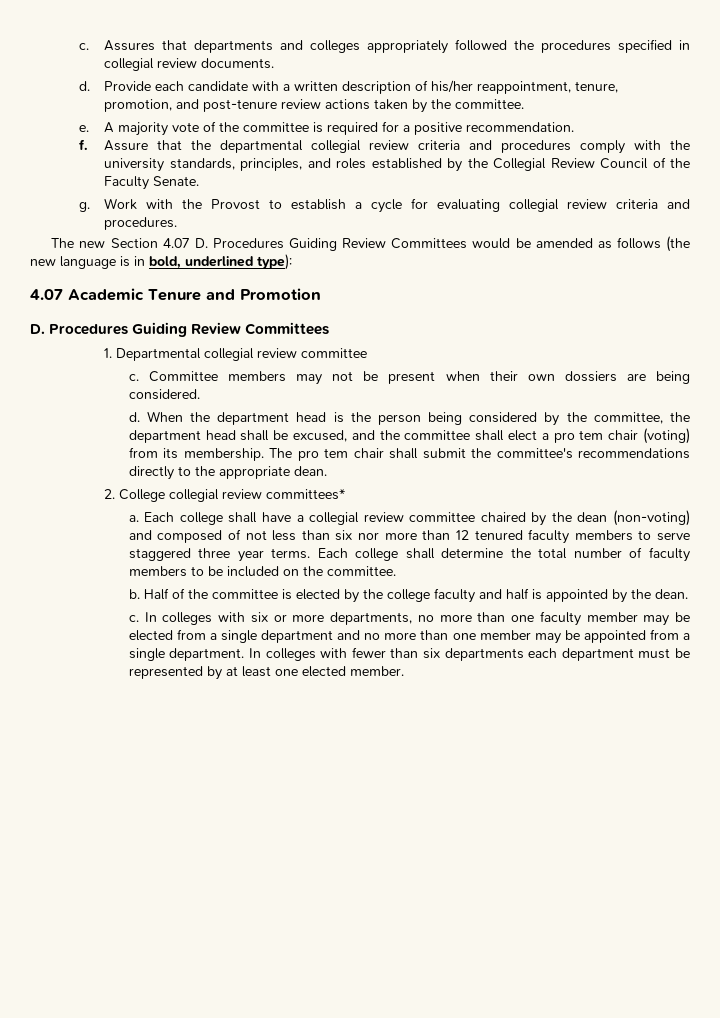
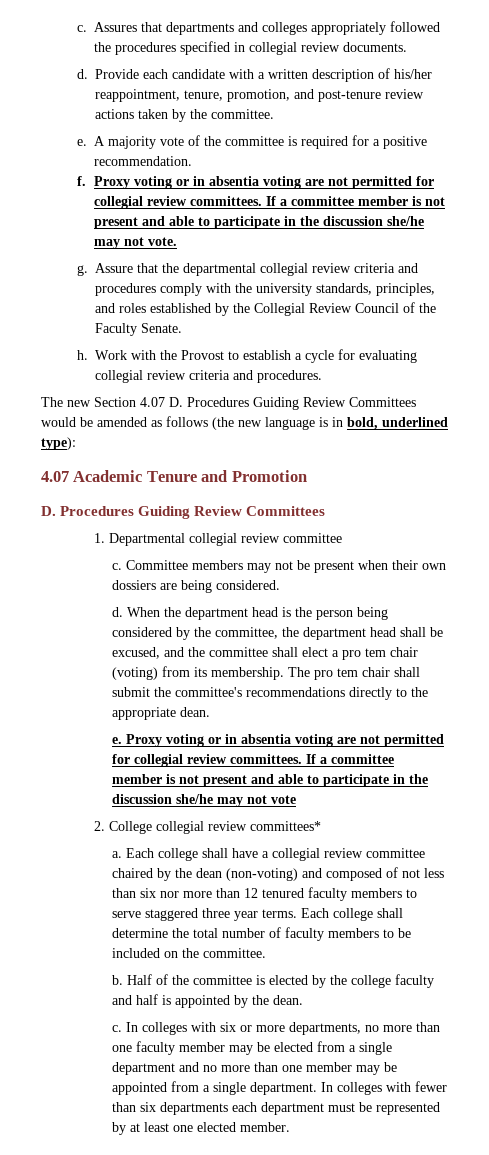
+ Proxy voting or in absentia voting are not permitted for collegial review committees. If a committee member is not present and able to participate in the discussion she/he may not vote.
+ g.
- g.
+ h.
+ e. Proxy voting or in absentia voting are not permitted for collegial review committees. If a committee member is not present and able to participate in the discussion she/he may not vote

